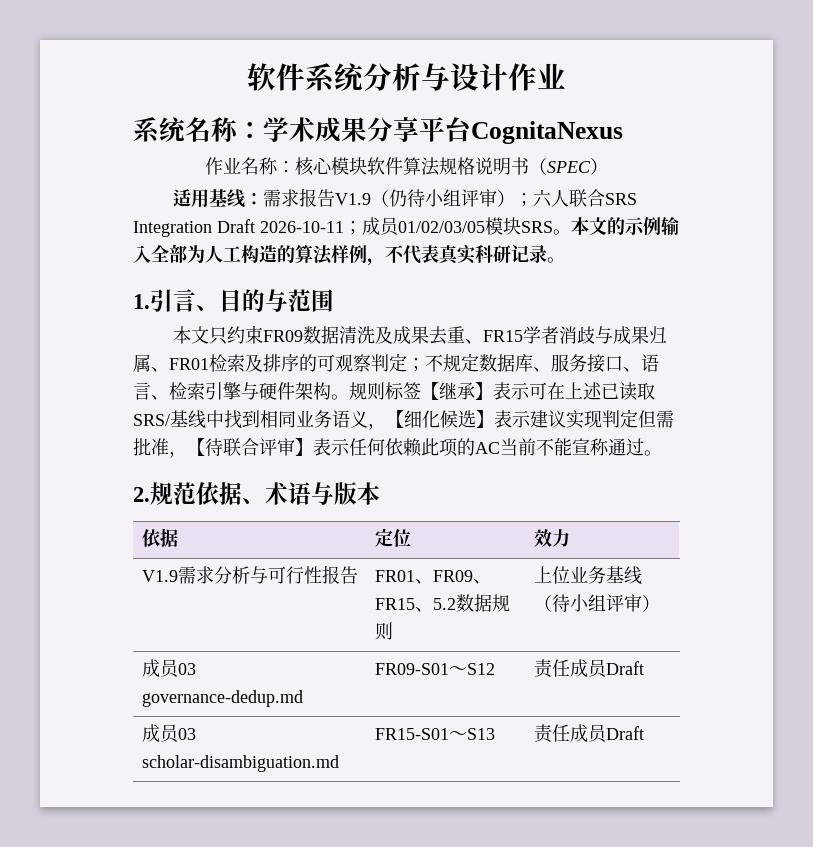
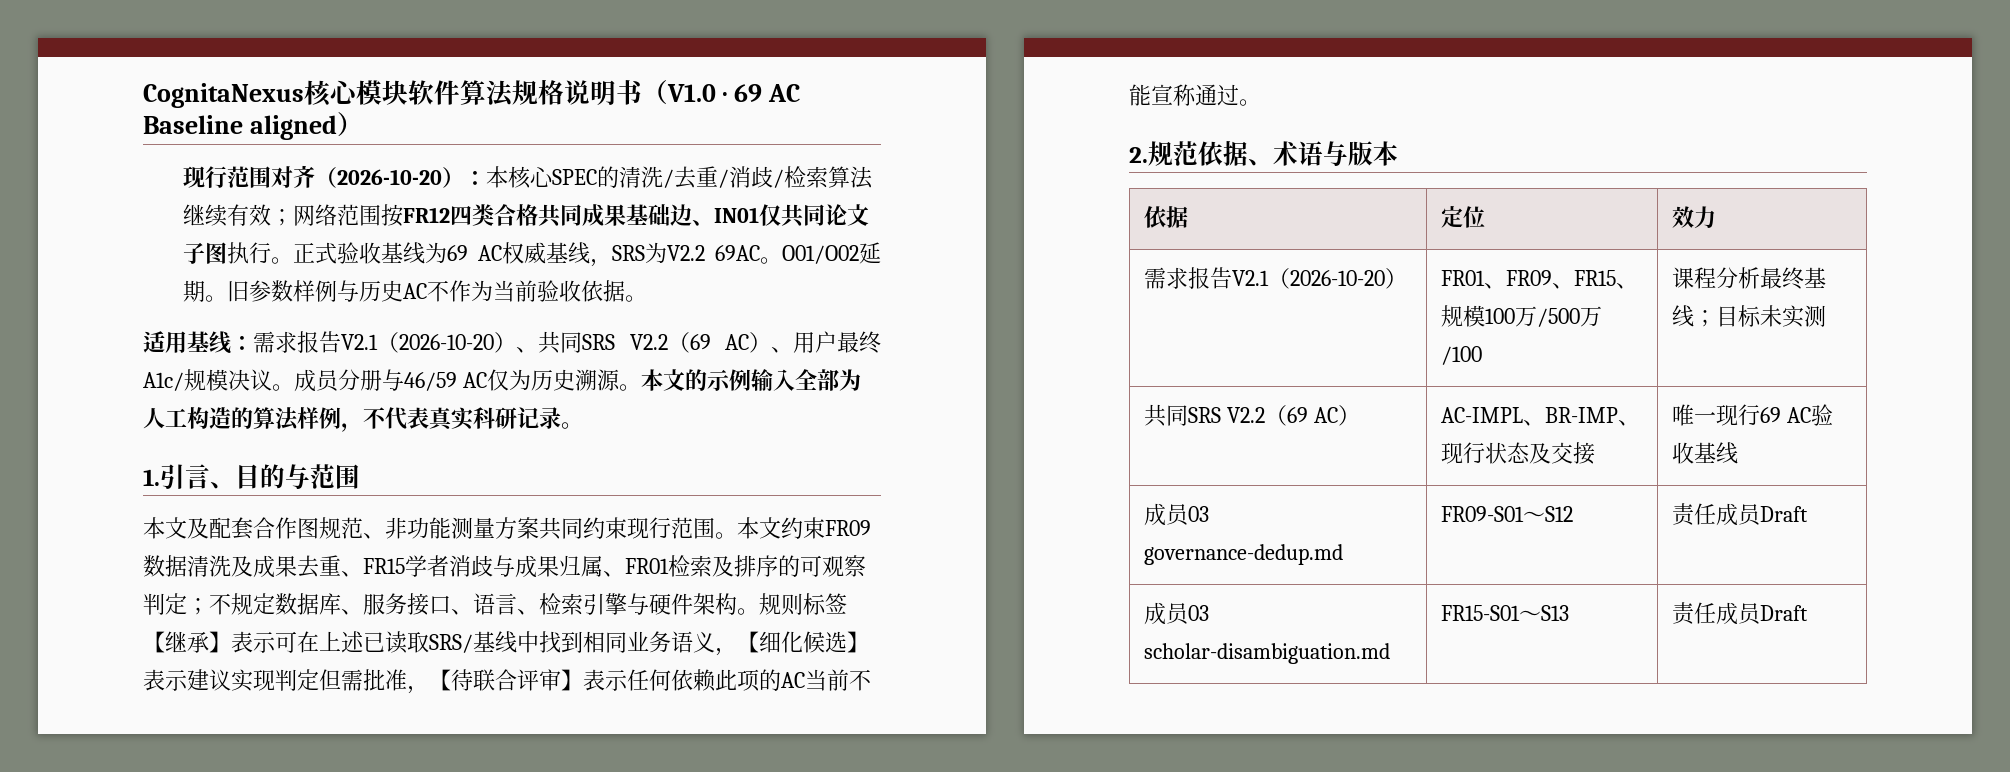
- 软件系统分析与设计作业
- 系统名称：学术成果分享平台CognitaNexus
- 作业名称：核心模块软件算法规格说明书（SPEC）
+ CognitaNexus核心模块软件算法规格说明书（V1.0 · 69 AC Baseline aligned）
+ 现行范围对齐（2026-10-20）：本核心SPEC的清洗/去重/消歧/检索算法继续有效；网络范围按FR12四类合格共同成果基础边、IN01仅共同论文子图执行。正式验收基线为69 AC权威基线，SRS为V2.2 69AC。O01/O02延期。旧参数样例与历史AC不作为当前验收依据。
- 适用基线：需求报告V1.9（仍待小组评审）；六人联合SRS Integration Draft 2026-10-11；成员01/02/03/05模块SRS。
+ 适用基线：需求报告V2.1（2026-10-20）、共同SRS V2.2（69 AC）、用户最终A1c/规模决议。成员分册与46/59 AC仅为历史溯源。
- 本文只约束FR09数据清洗及成果去重、FR15学者消歧与成果归属、FR01检索及排序的可观察判定；不规定数据库、服务接口、语言、检索引擎与硬件架构。
+ 本文及配套合作图规范、非功能测量方案共同约束现行范围。本文约束FR09数据清洗及成果去重、FR15学者消歧与成果归属、FR01检索及排序的可观察判定；不规定数据库、服务接口、语言、检索引擎与硬件架构。
- V1.9需求分析与可行性报告 | FR01、FR09、FR15、5.2数据规则 | 上位业务基线（待小组评审）
+ 需求报告V2.1（2026-10-20） | FR01、FR09、FR15、规模100万/500万/100 | 课程分析最终基线；目标未实测
+ 共同SRS V2.2（69 AC） | AC-IMPL、BR-IMP、现行状态及交接 | 唯一现行69 AC验收基线

